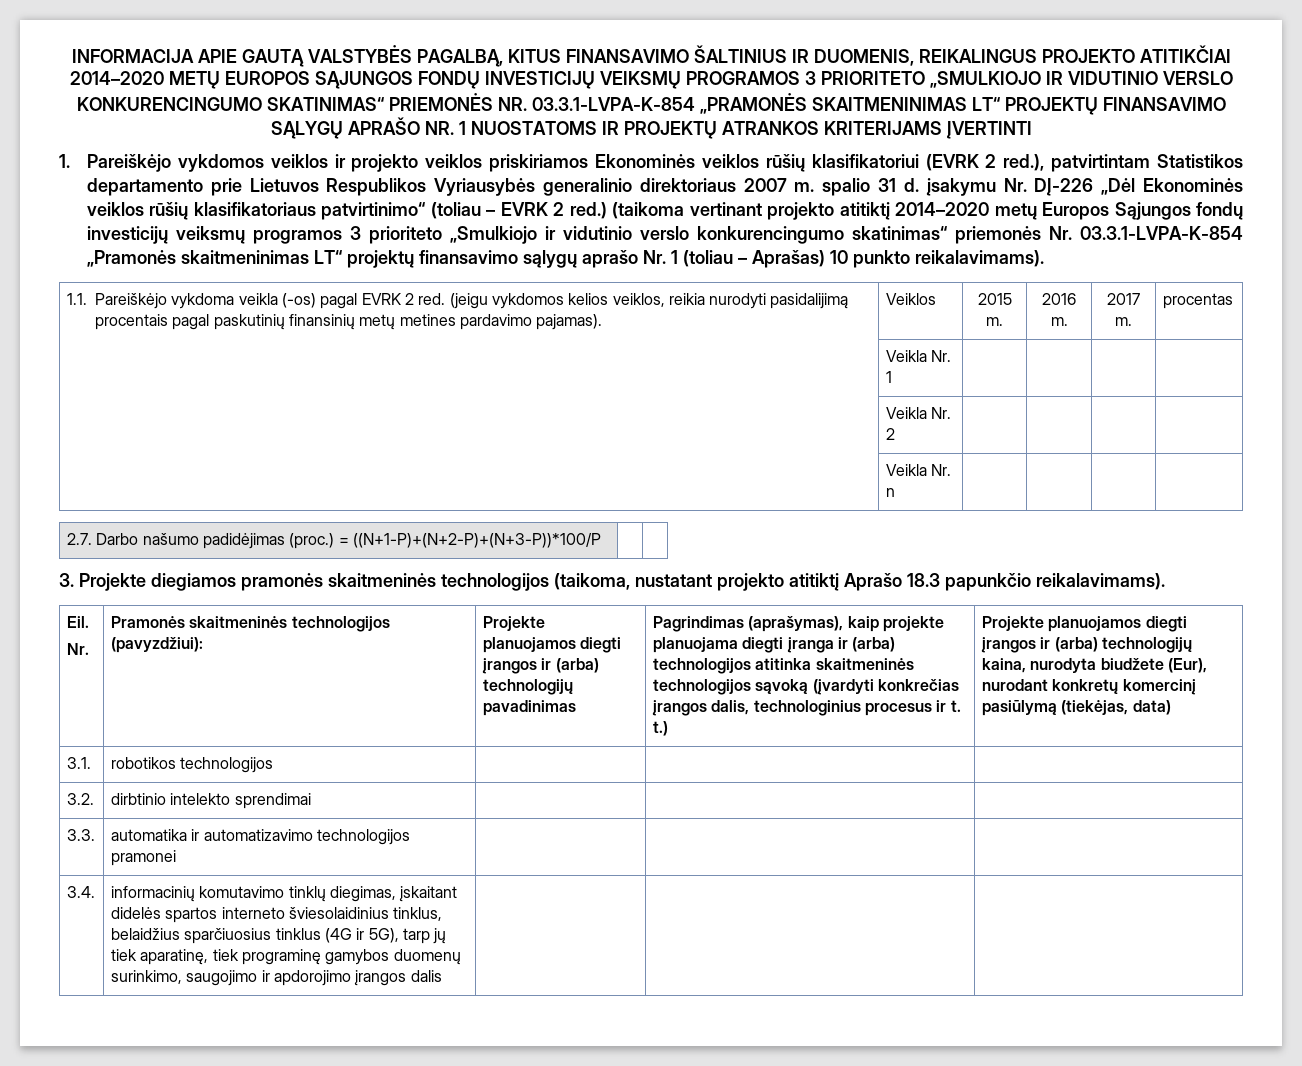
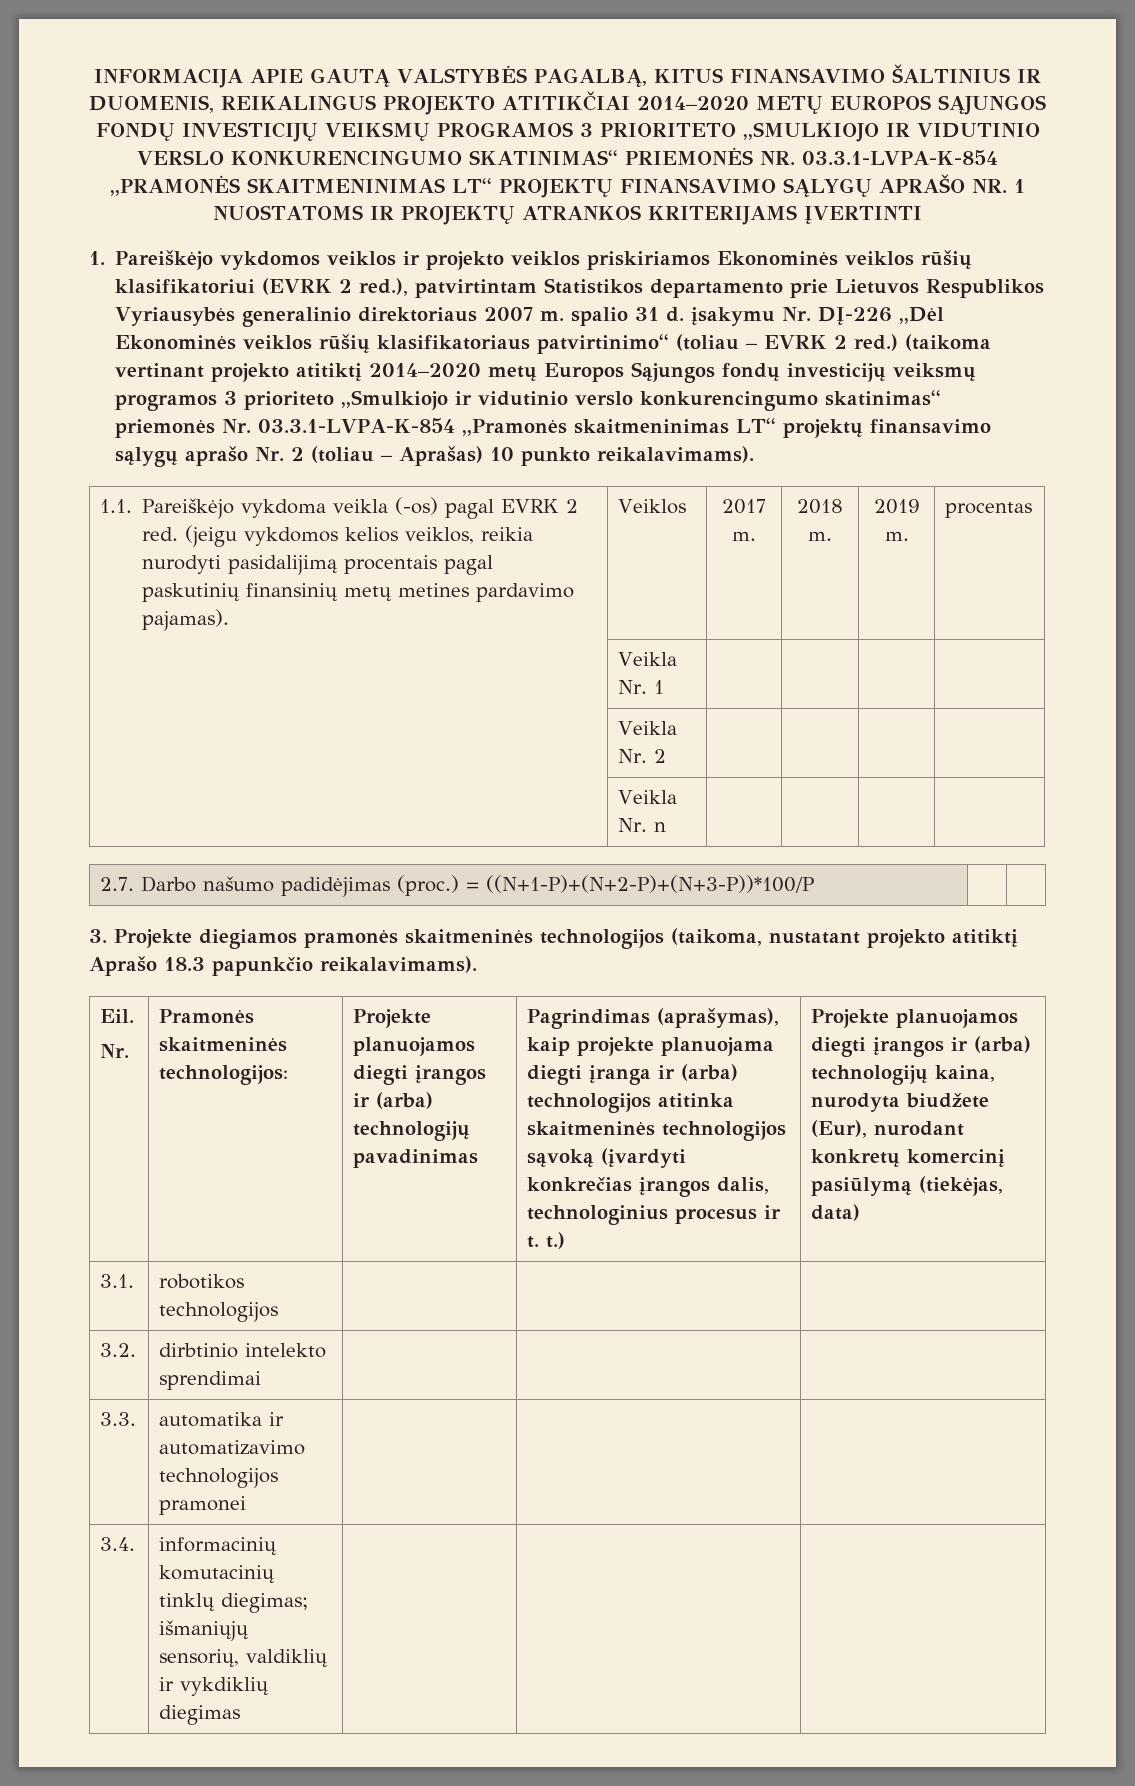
- (taikoma vertinant projekto atitiktį 2014–2020 metų Europos Sąjungos fondų investicijų veiksmų programos 3 prioriteto „Smulkiojo ir vidutinio verslo konkurencingumo skatinimas“ priemonės Nr. 03.3.1-LVPA-K-854 „Pramonės skaitmeninimas LT“ projektų finansavimo sąlygų aprašo Nr. 1 (toliau – Aprašas) 10 punkto reikalavimams).
+ (taikoma vertinant projekto atitiktį 2014–2020 metų Europos Sąjungos fondų investicijų veiksmų programos 3 prioriteto „Smulkiojo ir vidutinio verslo konkurencingumo skatinimas“ priemonės Nr. 03.3.1-LVPA-K-854 „Pramonės skaitmeninimas LT“ projektų finansavimo sąlygų aprašo Nr. 2 (toliau – Aprašas) 10 punkto reikalavimams).
- 1.1. Pareiškėjo vykdoma veikla (-os) pagal EVRK 2 red. (jeigu vykdomos kelios veiklos, reikia nurodyti pasidalijimą procentais pagal paskutinių finansinių metų metines pardavimo pajamas). | Veiklos | 2015 m. | 2016 m. | 2017 m. | procentas
+ 1.1. Pareiškėjo vykdoma veikla (-os) pagal EVRK 2 red. (jeigu vykdomos kelios veiklos, reikia nurodyti pasidalijimą procentais pagal paskutinių finansinių metų metines pardavimo pajamas). | Veiklos | 2017 m. | 2018 m. | 2019 m. | procentas
- Pramonės skaitmeninės technologijos (pavyzdžiui):
+ Pramonės skaitmeninės technologijos:
- 3.4. | informacinių komutavimo tinklų diegimas, įskaitant didelės spartos interneto šviesolaidinius tinklus, belaidžius sparčiuosius tinklus (4G ir 5G), tarp jų tiek aparatinę, tiek programinę gamybos duomenų surinkimo, saugojimo ir apdorojimo įrangos dalis | | |
+ 3.4. | informacinių komutacinių tinklų diegimas; išmaniųjų sensorių, valdiklių ir vykdiklių diegimas | | |

